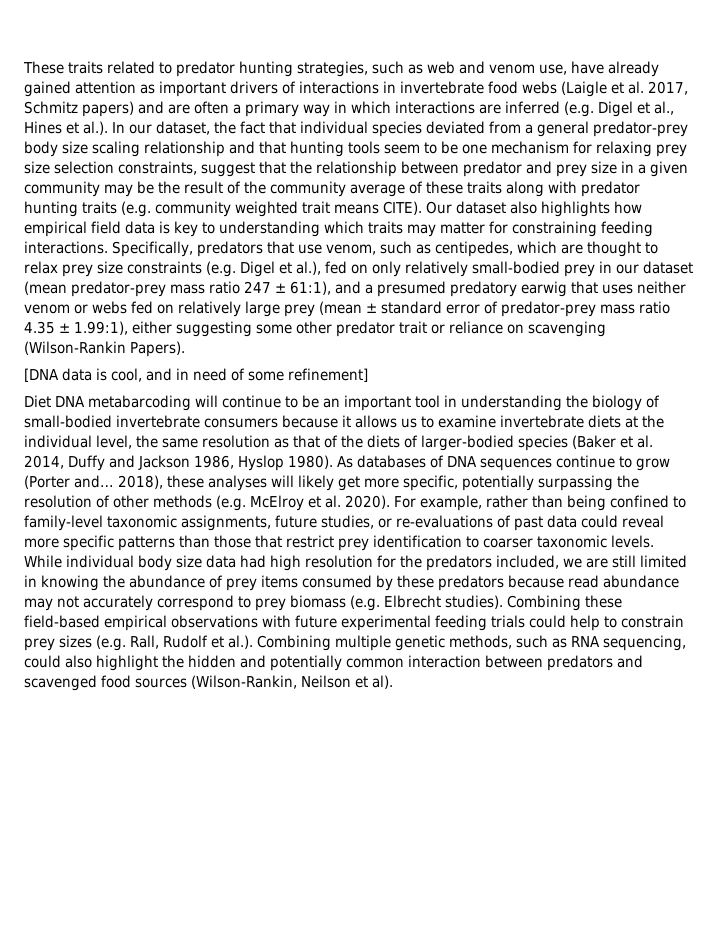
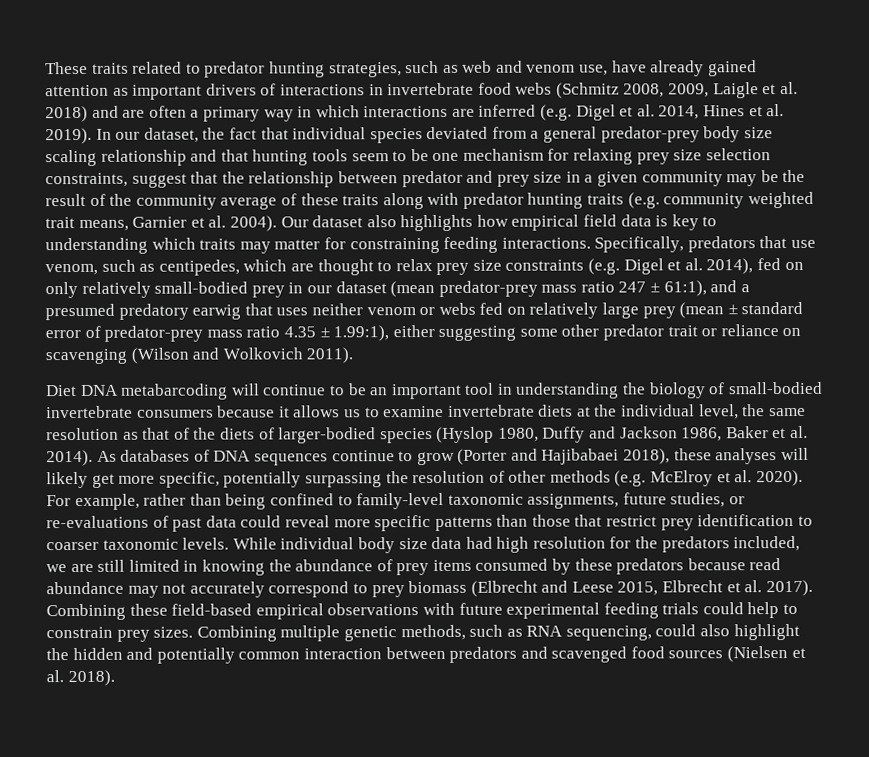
- These traits related to predator hunting strategies, such as web and venom use, have already gained attention as important drivers of interactions in invertebrate food webs (Laigle et al. 2017, Schmitz papers) and are often a primary way in which interactions are inferred (e.g. Digel et al., Hines et al.). In our dataset, the fact that individual species deviated from a general predator-prey body size scaling relationship and that hunting tools seem to be one mechanism for relaxing prey size selection constraints, suggest that the relationship between predator and prey size in a given community may be the result of the community average of these traits along with predator hunting traits (e.g. community weighted trait means CITE).
+ These traits related to predator hunting strategies, such as web and venom use, have already gained attention as important drivers of interactions in invertebrate food webs (Schmitz 2008, 2009, Laigle et al. 2018) and are often a primary way in which interactions are inferred (e.g. Digel et al. 2014, Hines et al. 2019). In our dataset, the fact that individual species deviated from a general predator-prey body size scaling relationship and that hunting tools seem to be one mechanism for relaxing prey size selection constraints, suggest that the relationship between predator and prey size in a given community may be the result of the community average of these traits along with predator hunting traits (e.g. community weighted trait means, Garnier et al. 2004).
- Specifically, predators that use venom, such as centipedes, which are thought to relax prey size constraints (e.g. Digel et al.), fed on only relatively small-bodied prey in our dataset (mean predator-prey mass ratio 247 ± 61:1), and a presumed predatory earwig that uses neither venom or webs fed on relatively large prey (mean ± standard error of predator-prey mass ratio 4.35 ± 1.99:1), either suggesting some other predator trait or reliance on scavenging (Wilson-Rankin Papers).
- [DNA data is cool, and in need of some refinement]
+ Specifically, predators that use venom, such as centipedes, which are thought to relax prey size constraints (e.g. Digel et al. 2014), fed on only relatively small-bodied prey in our dataset (mean predator-prey mass ratio 247 ± 61:1), and a presumed predatory earwig that uses neither venom or webs fed on relatively large prey (mean ± standard error of predator-prey mass ratio 4.35 ± 1.99:1), either suggesting some other predator trait or reliance on scavenging (Wilson and Wolkovich 2011).
- Diet DNA metabarcoding will continue to be an important tool in understanding the biology of small-bodied invertebrate consumers because it allows us to examine invertebrate diets at the individual level, the same resolution as that of the diets of larger-bodied species (Baker et al. 2014, Duffy and Jackson 1986, Hyslop 1980).
+ Diet DNA metabarcoding will continue to be an important tool in understanding the biology of small-bodied invertebrate consumers because it allows us to examine invertebrate diets at the individual level, the same resolution as that of the diets of larger-bodied species (Hyslop 1980, Duffy and Jackson 1986, Baker et al. 2014).
- As databases of DNA sequences continue to grow (Porter and… 2018), these analyses will likely get more specific, potentially surpassing the resolution of other methods (e.g. McElroy et al. 2020).
+ As databases of DNA sequences continue to grow (Porter and Hajibabaei 2018), these analyses will likely get more specific, potentially surpassing the resolution of other methods (e.g. McElroy et al. 2020).
- While individual body size data had high resolution for the predators included, we are still limited in knowing the abundance of prey items consumed by these predators because read abundance may not accurately correspond to prey biomass (e.g. Elbrecht studies).
+ While individual body size data had high resolution for the predators included, we are still limited in knowing the abundance of prey items consumed by these predators because read abundance may not accurately correspond to prey biomass (Elbrecht and Leese 2015, Elbrecht et al. 2017).
- Combining these field-based empirical observations with future experimental feeding trials could help to constrain prey sizes (e.g. Rall, Rudolf et al.). Combining multiple genetic methods, such as RNA sequencing, could also highlight the hidden and potentially common interaction between predators and scavenged food sources (Wilson-Rankin, Neilson et al).
+ Combining these field-based empirical observations with future experimental feeding trials could help to constrain prey sizes. Combining multiple genetic methods, such as RNA sequencing, could also highlight the hidden and potentially common interaction between predators and scavenged food sources (Nielsen et al. 2018).

